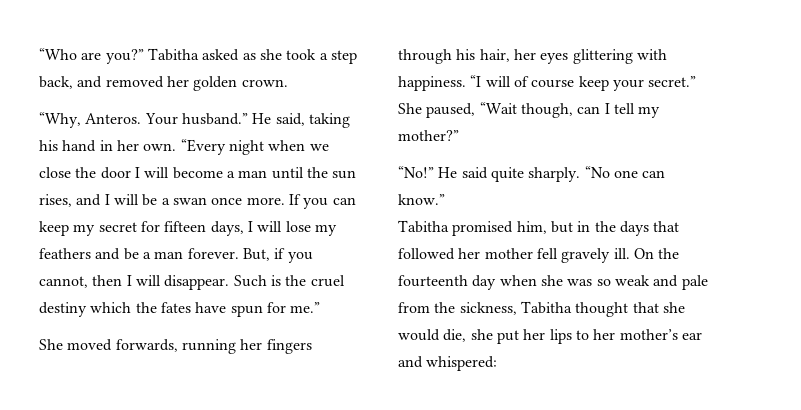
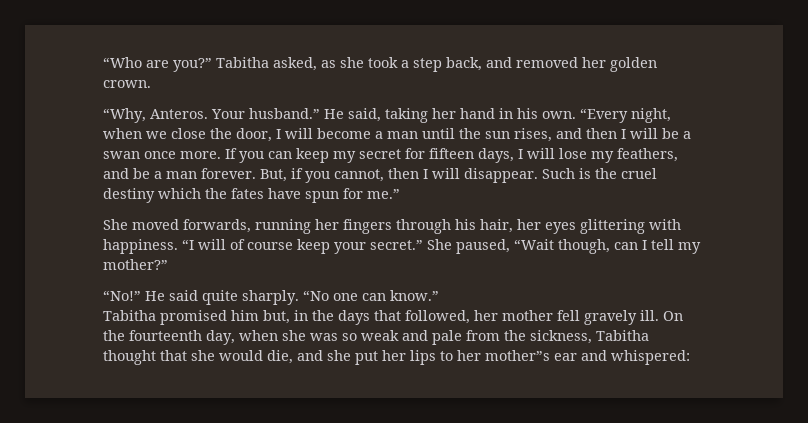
- Tabitha asked as she took a step back, and removed her golden crown.
+ Tabitha asked, as she took a step back, and removed her golden crown.
- He said, taking his hand in her own.
+ He said, taking her hand in his own.
- “Every night when we close the door I will become a man until the sun rises, and I will be a swan once more.
+ “Every night, when we close the door, I will become a man until the sun rises, and then I will be a swan once more.
- If you can keep my secret for fifteen days, I will lose my feathers and be a man forever.
+ If you can keep my secret for fifteen days, I will lose my feathers, and be a man forever.
- Tabitha promised him, but in the days that followed her mother fell gravely ill.
+ Tabitha promised him but, in the days that followed, her mother fell gravely ill.
- On the fourteenth day when she was so weak and pale from the sickness, Tabitha thought that she would die, she put her lips to her mother’s ear and whispered:
+ On the fourteenth day, when she was so weak and pale from the sickness, Tabitha thought that she would die, and she put her lips to her mother”s ear and whispered:

